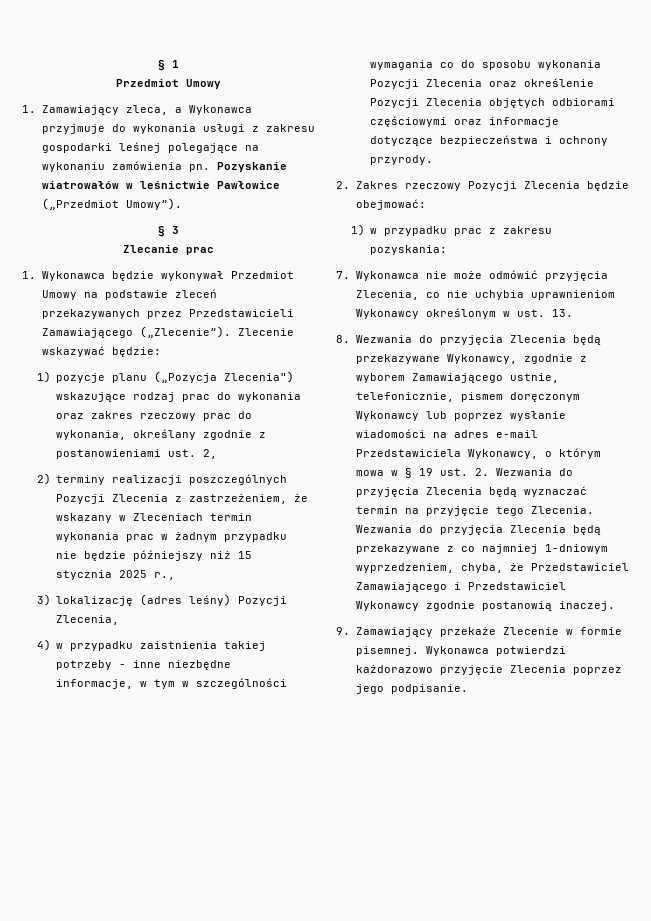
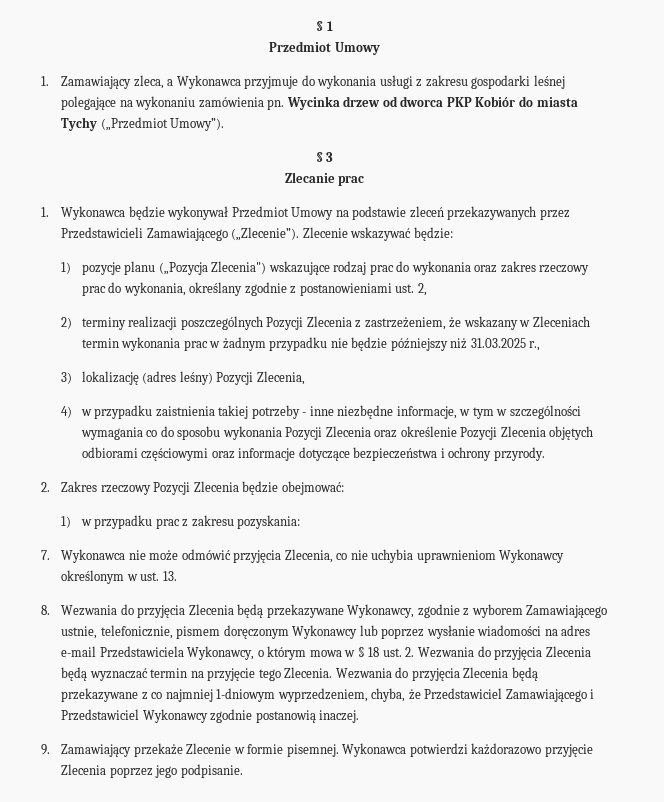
- Pozyskanie wiatrowałów w leśnictwie Pawłowice („Przedmiot Umowy”).
+ Wycinka drzew od dworca PKP Kobiór do miasta Tychy („Przedmiot Umowy”).
- 2) terminy realizacji poszczególnych Pozycji Zlecenia z zastrzeżeniem, że wskazany w Zleceniach termin wykonania prac w żadnym przypadku nie będzie późniejszy niż 15 stycznia 2025 r.,
+ 2) terminy realizacji poszczególnych Pozycji Zlecenia z zastrzeżeniem, że wskazany w Zleceniach termin wykonania prac w żadnym przypadku nie będzie późniejszy niż 31.03.2025 r.,
- 8. Wezwania do przyjęcia Zlecenia będą przekazywane Wykonawcy, zgodnie z wyborem Zamawiającego ustnie, telefonicznie, pismem doręczonym Wykonawcy lub poprzez wysłanie wiadomości na adres e-mail Przedstawiciela Wykonawcy, o którym mowa w § 19 ust. 2. Wezwania do przyjęcia Zlecenia będą wyznaczać termin na przyjęcie tego Zlecenia.
+ 8. Wezwania do przyjęcia Zlecenia będą przekazywane Wykonawcy, zgodnie z wyborem Zamawiającego ustnie, telefonicznie, pismem doręczonym Wykonawcy lub poprzez wysłanie wiadomości na adres e-mail Przedstawiciela Wykonawcy, o którym mowa w § 18 ust. 2. Wezwania do przyjęcia Zlecenia będą wyznaczać termin na przyjęcie tego Zlecenia.

